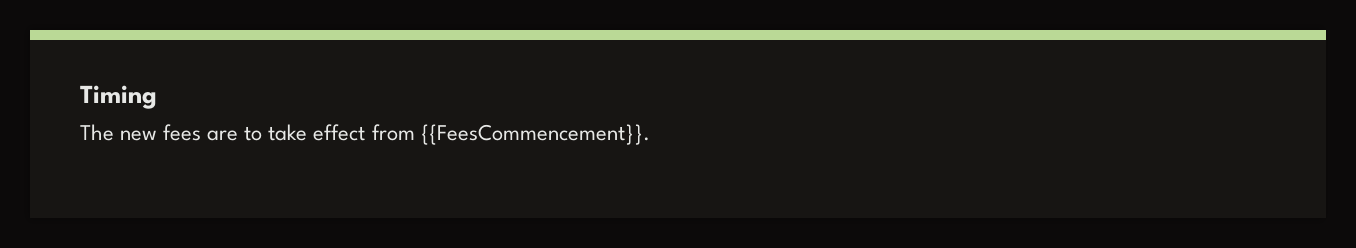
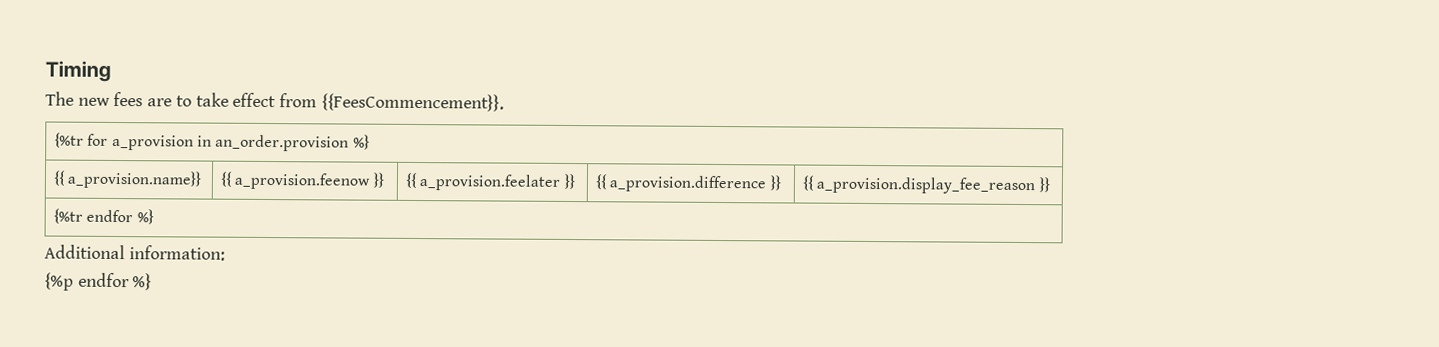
+ {%tr for a_provision in an_order.provision %}
+ {{ a_provision.name}} | {{ a_provision.feenow }} | {{ a_provision.feelater }} | {{ a_provision.difference }} | {{ a_provision.display_fee_reason }}
+ {%tr endfor %}
+ Additional information:
+ {%p endfor %}

